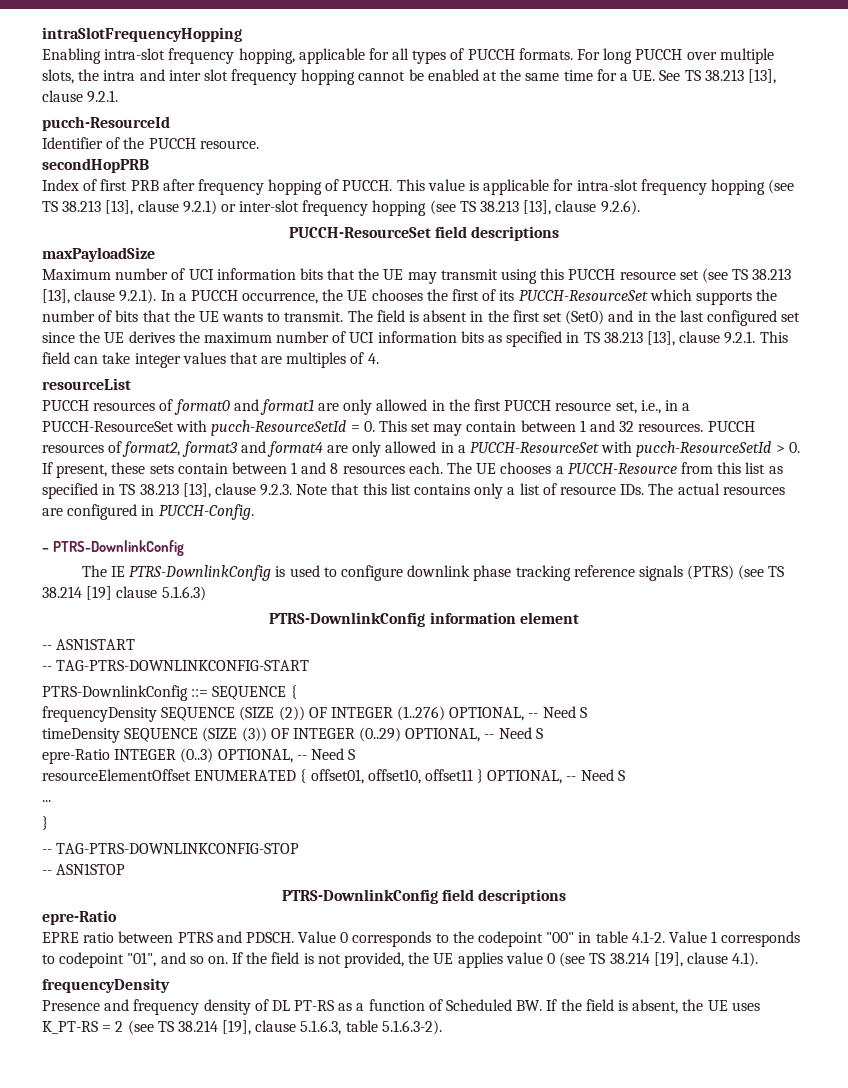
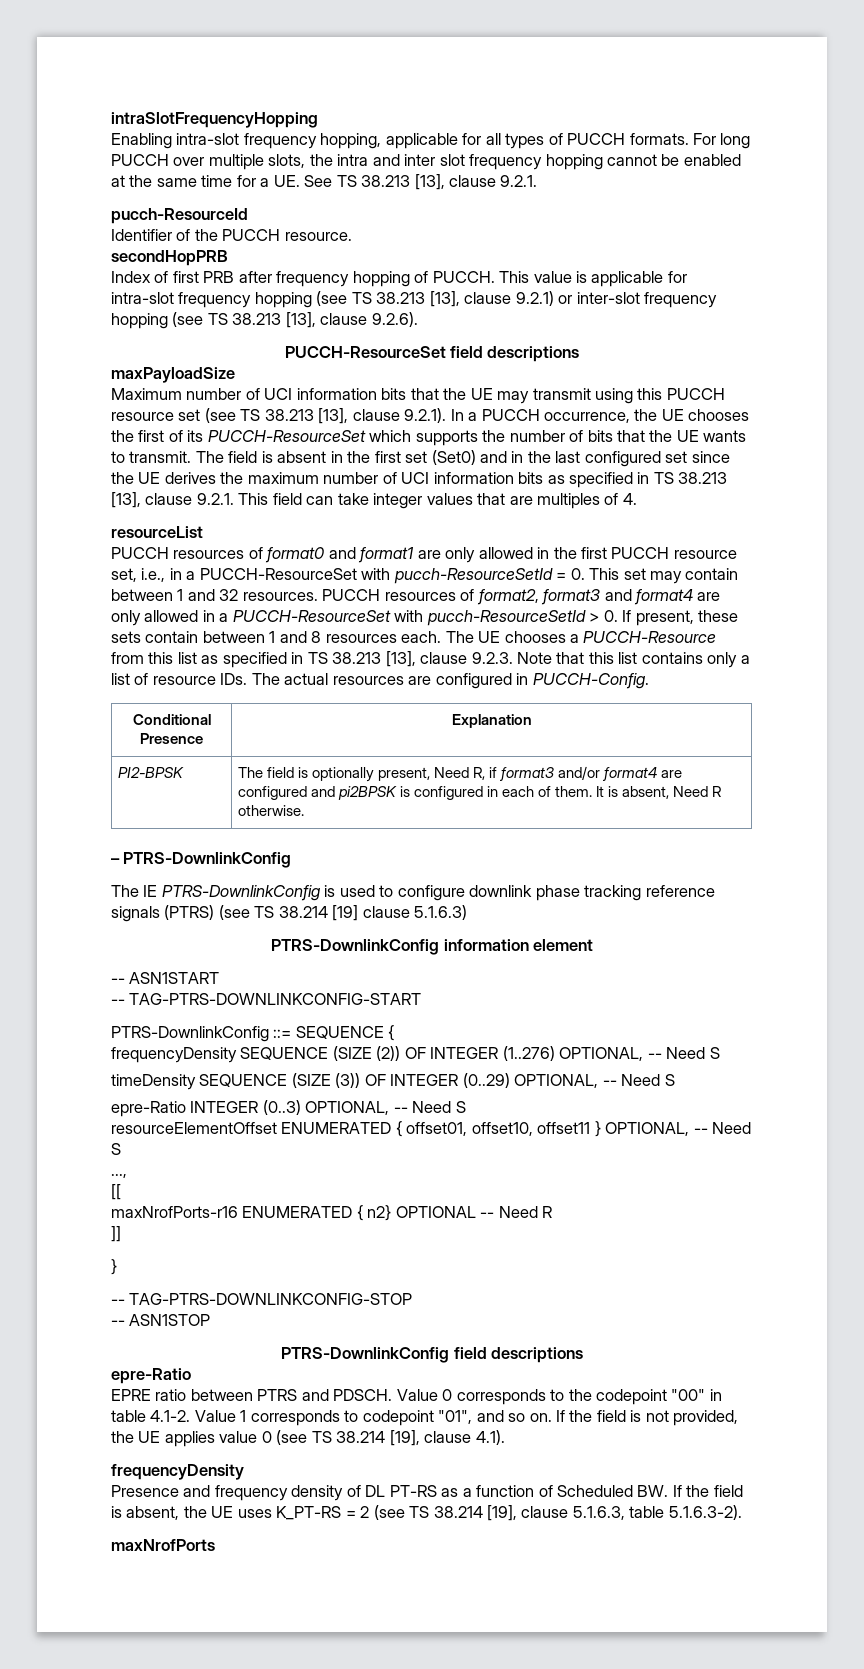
+ Conditional Presence | Explanation
+ PI2-BPSK | The field is optionally present, Need R, if format3 and/or format4 are configured and pi2BPSK is configured in each of them. It is absent, Need R otherwise.
- ...
+ ...,
+ [[
+ maxNrofPorts-r16 ENUMERATED { n2} OPTIONAL -- Need R
+ ]]
+ maxNrofPorts

